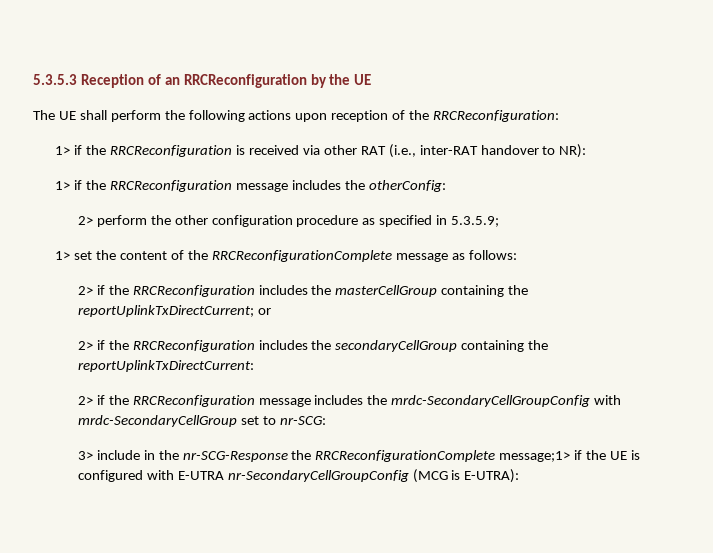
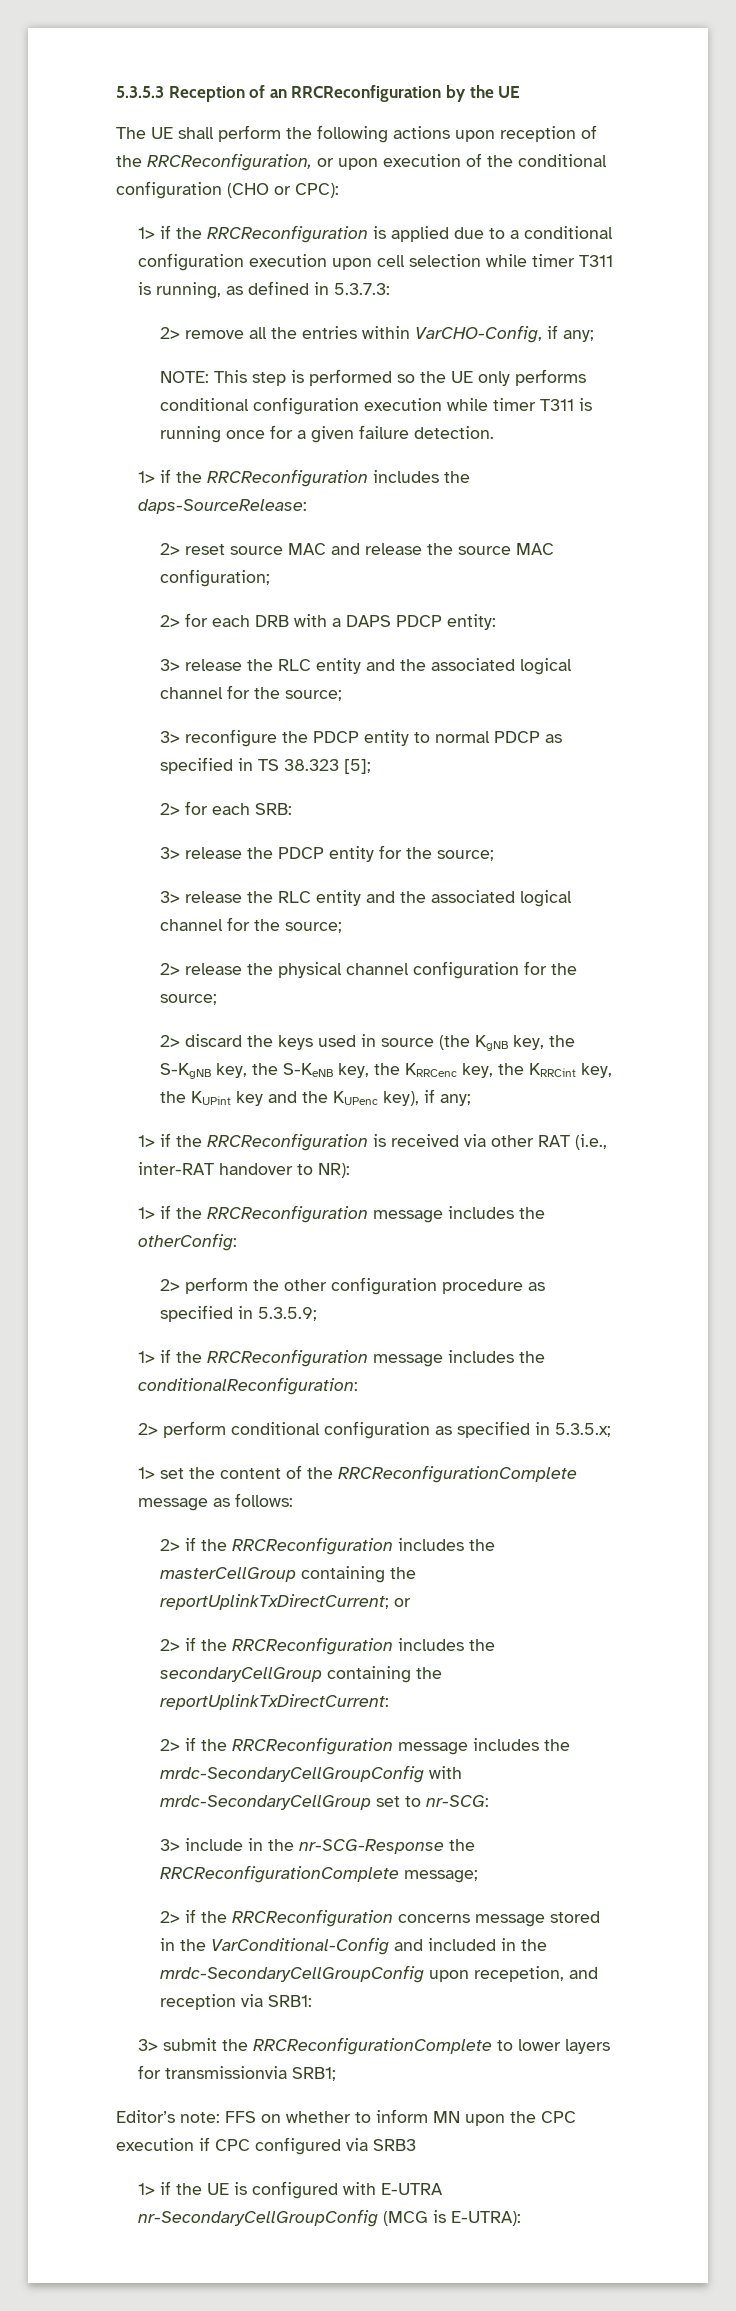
- The UE shall perform the following actions upon reception of the RRCReconfiguration:
+ The UE shall perform the following actions upon reception of the RRCReconfiguration, or upon execution of the conditional configuration (CHO or CPC):
+ 1> if the RRCReconfiguration is applied due to a conditional configuration execution upon cell selection while timer T311 is running, as defined in 5.3.7.3:
+ 2> remove all the entries within VarCHO-Config, if any;
+ NOTE: This step is performed so the UE only performs conditional configuration execution while timer T311 is running once for a given failure detection.
+ 1> if the RRCReconfiguration includes the daps-SourceRelease:
+ 2> reset source MAC and release the source MAC configuration;
+ 2> for each DRB with a DAPS PDCP entity:
+ 3> release the RLC entity and the associated logical channel for the source;
+ 3> reconfigure the PDCP entity to normal PDCP as specified in TS 38.323 [5];
+ 2> for each SRB:
+ 3> release the PDCP entity for the source;
+ 3> release the RLC entity and the associated logical channel for the source;
+ 2> release the physical channel configuration for the source;
+ 2> discard the keys used in source (the KgNB key, the S-KgNB key, the S-KeNB key, the KRRCenc key, the KRRCint key, the KUPint key and the KUPenc key), if any;
+ 1> if the RRCReconfiguration message includes the conditionalReconfiguration:
+ 2> perform conditional configuration as specified in 5.3.5.x;
- 3> include in the nr-SCG-Response the RRCReconfigurationComplete message;1> if the UE is configured with E-UTRA nr-SecondaryCellGroupConfig (MCG is E-UTRA):
+ 3> include in the nr-SCG-Response the RRCReconfigurationComplete message;
+ 2> if the RRCReconfiguration concerns message stored in the VarConditional-Config and included in the mrdc-SecondaryCellGroupConfig upon recepetion, and reception via SRB1:
+ 3> submit the RRCReconfigurationComplete to lower layers for transmissionvia SRB1;
+ Editor’s note: FFS on whether to inform MN upon the CPC execution if CPC configured via SRB3
+ 1> if the UE is configured with E-UTRA nr-SecondaryCellGroupConfig (MCG is E-UTRA):

